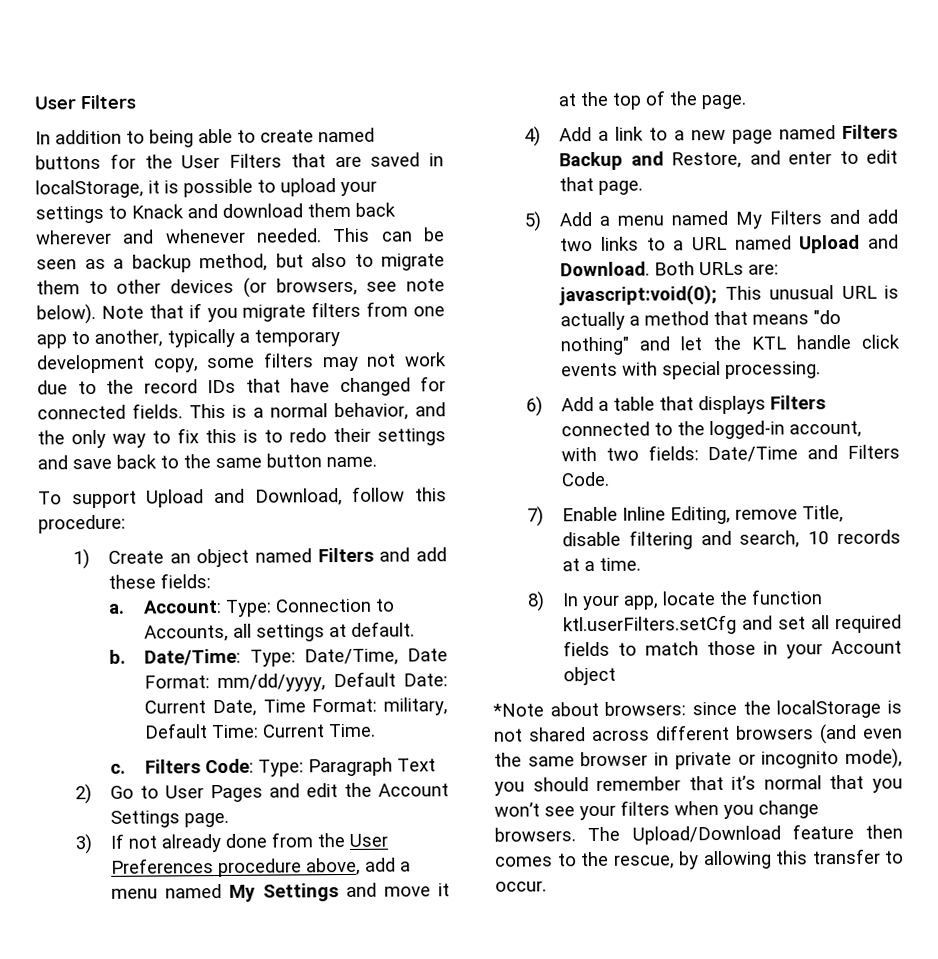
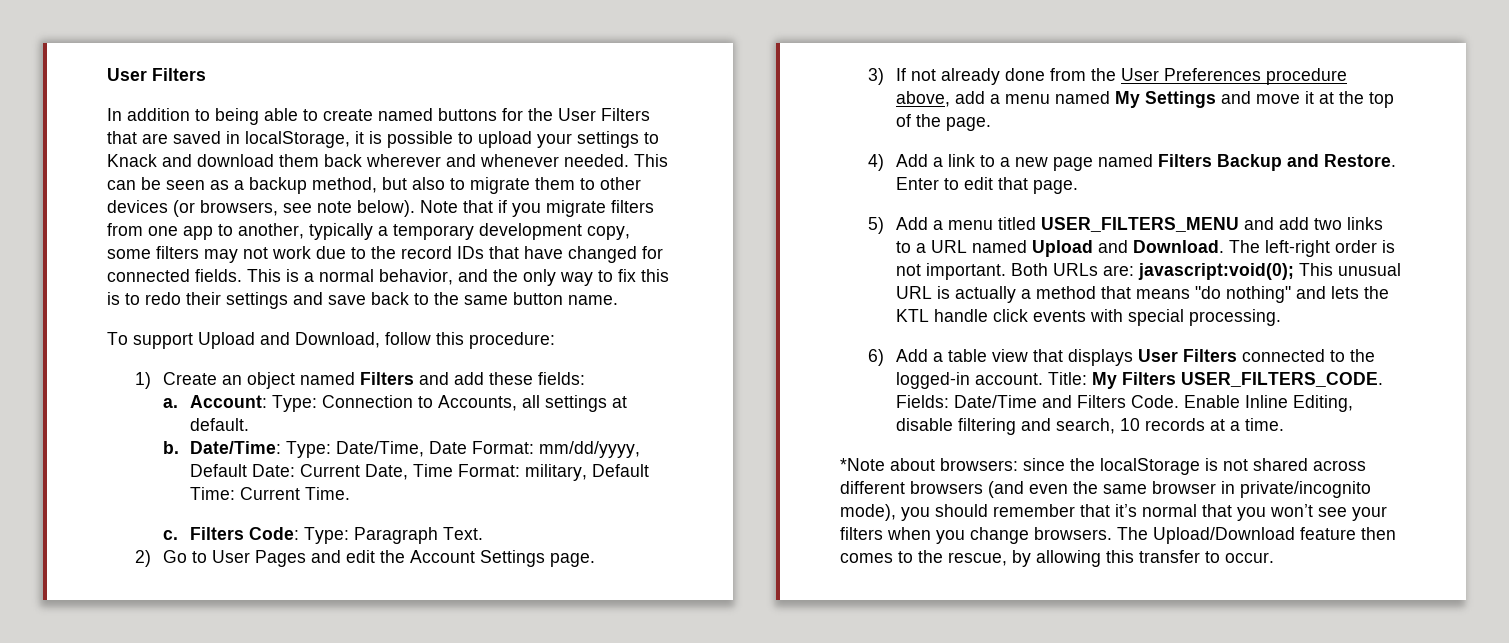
- Filters Code: Type: Paragraph Text
+ Filters Code: Type: Paragraph Text.
- 4) Add a link to a new page named Filters Backup and Restore, and enter to edit that page.
+ 4) Add a link to a new page named Filters Backup and Restore. Enter to edit that page.
- 5) Add a menu named My Filters and add two links to a URL named Upload and Download.
+ 5) Add a menu titled USER_FILTERS_MENU and add two links to a URL named Upload and Download.
+ The left-right order is not important.
- Both URLs are: javascript:void(0); This unusual URL is actually a method that means "do nothing" and let the KTL handle click events with special processing.
+ Both URLs are: javascript:void(0); This unusual URL is actually a method that means "do nothing" and lets the KTL handle click events with special processing.
- 6) Add a table that displays Filters connected to the logged-in account, with two fields: Date/Time and Filters Code.
- 7) Enable Inline Editing, remove Title, disable filtering and search, 10 records at a time.
+ 6) Add a table view that displays User Filters connected to the logged-in account. Title: My Filters USER_FILTERS_CODE. Fields: Date/Time and Filters Code. Enable Inline Editing, disable filtering and search, 10 records at a time.
- 8) In your app, locate the function ktl.userFilters.setCfg and set all required fields to match those in your Account object
- *Note about browsers: since the localStorage is not shared across different browsers (and even the same browser in private or incognito mode), you should remember that it’s normal that you won’t see your filters when you change browsers.
+ *Note about browsers: since the localStorage is not shared across different browsers (and even the same browser in private/incognito mode), you should remember that it’s normal that you won’t see your filters when you change browsers.

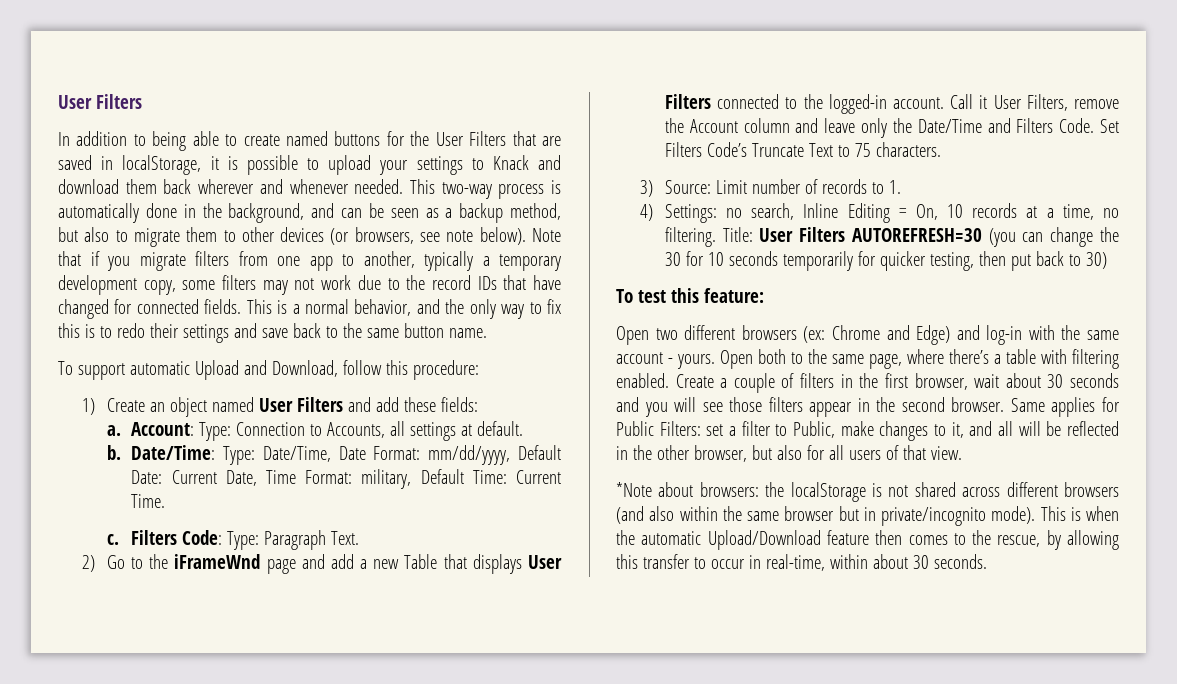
- This can be seen as a backup method, but also to migrate them to other devices (or browsers, see note below).
+ This two-way process is automatically done in the background, and can be seen as a backup method, but also to migrate them to other devices (or browsers, see note below).
- To support Upload and Download, follow this procedure:
+ To support automatic Upload and Download, follow this procedure:
- 1) Create an object named Filters and add these fields:
+ 1) Create an object named User Filters and add these fields:
- 2) Go to User Pages and edit the Account Settings page.
- 3) If not already done from the User Preferences procedure above, add a menu named My Settings and move it at the top of the page.
- 4) Add a link to a new page named Filters Backup and Restore. Enter to edit that page.
- 5) Add a menu titled USER_FILTERS_MENU and add two links to a URL named Upload and Download. The left-right order is not important. Both URLs are: javascript:void(0); This unusual URL is actually a method that means "do nothing" and lets the KTL handle click events with special processing.
- 6) Add a table view that displays User Filters connected to the logged-in account.
+ 2) Go to the iFrameWnd page and add a new Table that displays User Filters connected to the logged-in account.
- Title: My Filters USER_FILTERS_CODE. Fields: Date/Time and Filters Code. Enable Inline Editing, disable filtering and search, 10 records at a time.
+ Call it User Filters, remove the Account column and leave only the Date/Time and Filters Code. Set Filters Code’s Truncate Text to 75 characters.
+ 3) Source: Limit number of records to 1.
+ 4) Settings: no search, Inline Editing = On, 10 records at a time, no filtering. Title: User Filters AUTOREFRESH=30 (you can change the 30 for 10 seconds temporarily for quicker testing, then put back to 30)
+ To test this feature:
+ Open two different browsers (ex: Chrome and Edge) and log-in with the same account - yours. Open both to the same page, where there’s a table with filtering enabled. Create a couple of filters in the first browser, wait about 30 seconds and you will see those filters appear in the second browser. Same applies for Public Filters: set a filter to Public, make changes to it, and all will be reflected in the other browser, but also for all users of that view.
- *Note about browsers: since the localStorage is not shared across different browsers (and even the same browser in private/incognito mode), you should remember that it’s normal that you won’t see your filters when you change browsers. The Upload/Download feature then comes to the rescue, by allowing this transfer to occur.
+ *Note about browsers: the localStorage is not shared across different browsers (and also within the same browser but in private/incognito mode). This is when the automatic Upload/Download feature then comes to the rescue, by allowing this transfer to occur in real-time, within about 30 seconds.

